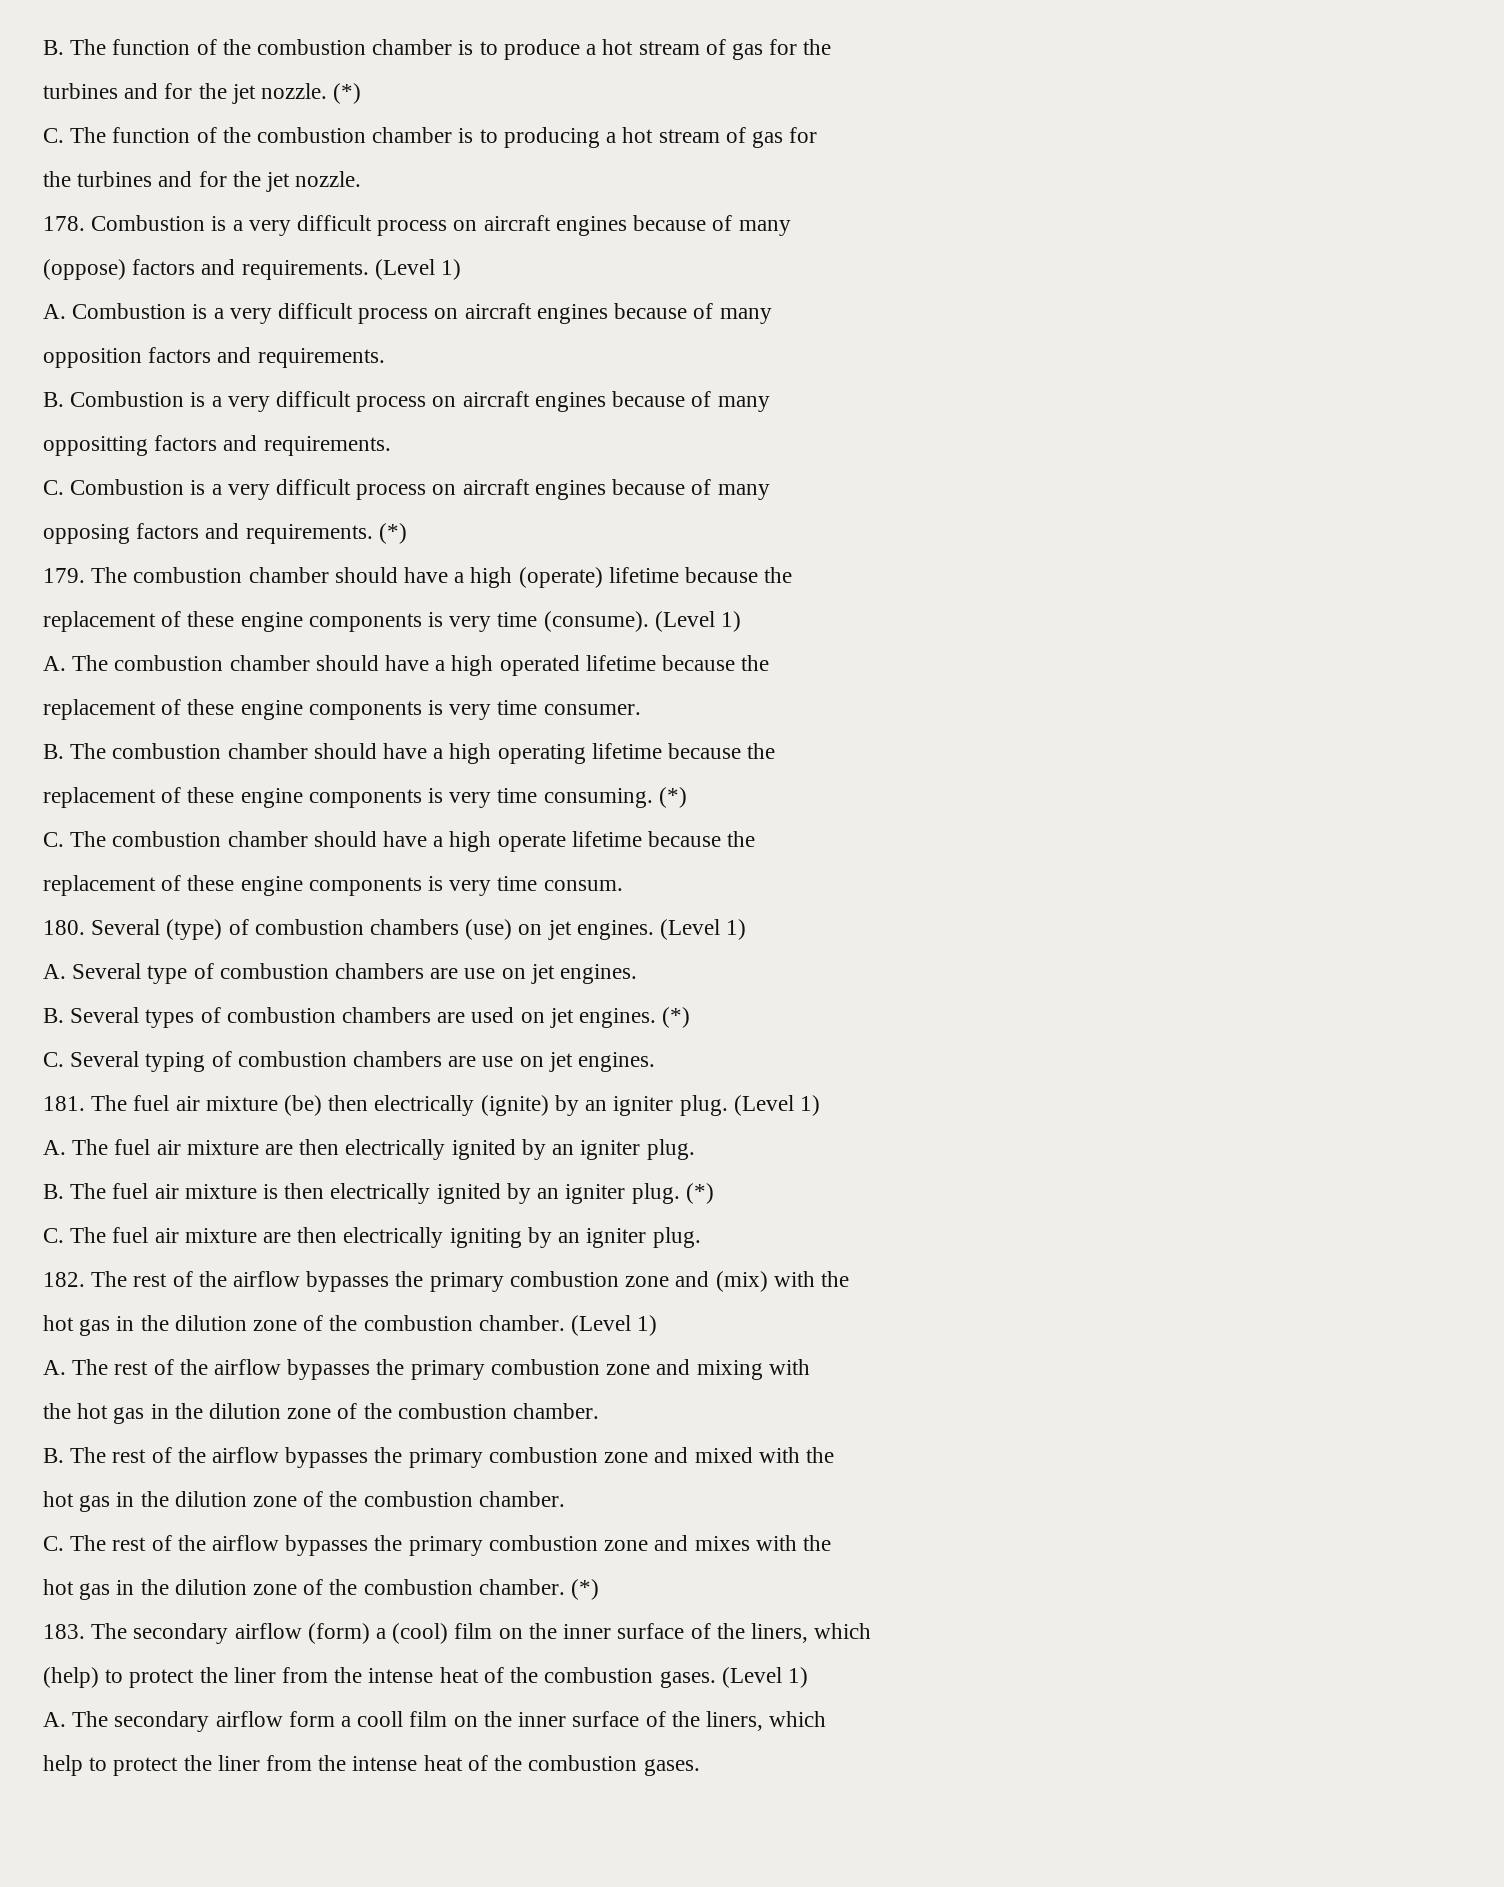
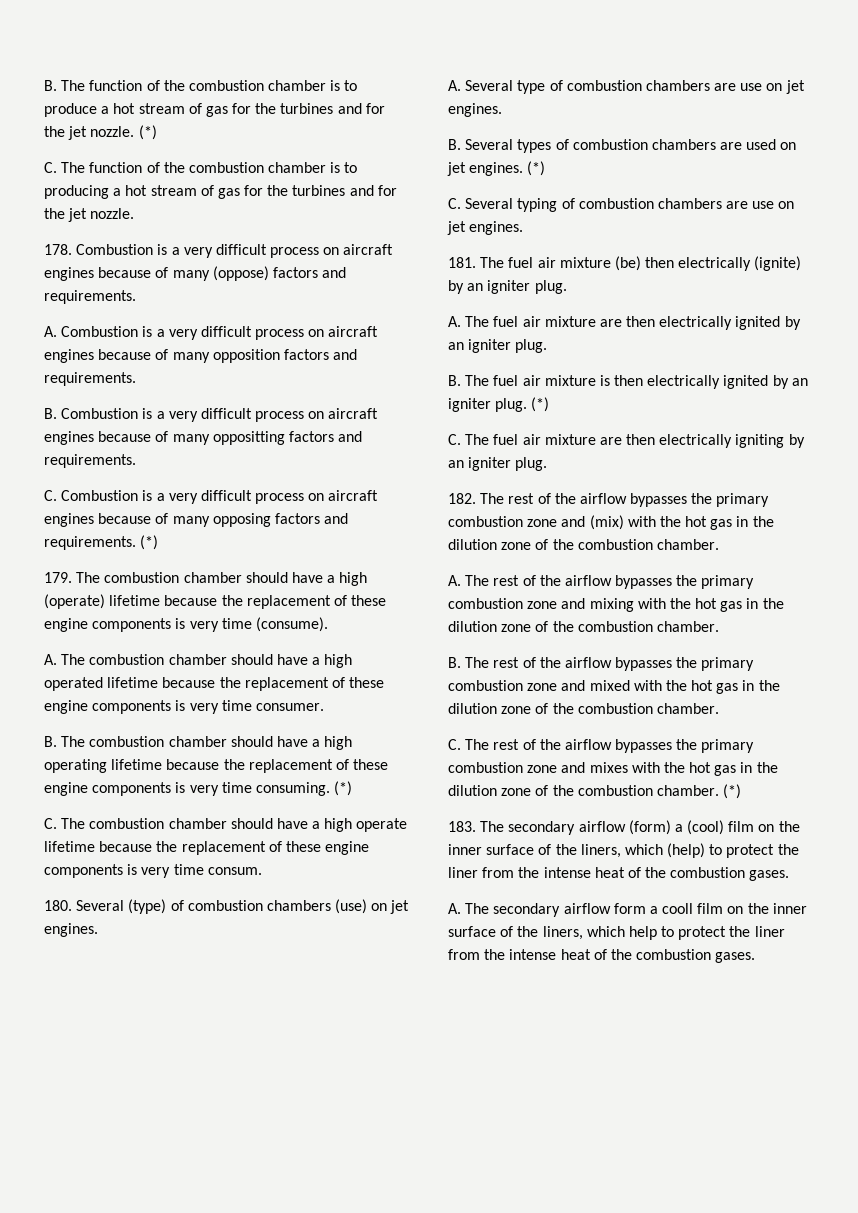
- B. The function of the combustion chamber is to produce a hot stream of gas for the
- turbines and for the jet nozzle.
+ B. The function of the combustion chamber is to produce a hot stream of gas for the turbines and for the jet nozzle.
- C. The function of the combustion chamber is to producing a hot stream of gas for
- the turbines and for the jet nozzle.
+ C. The function of the combustion chamber is to producing a hot stream of gas for the turbines and for the jet nozzle.
- 178. Combustion is a very difficult process on aircraft engines because of many
- (oppose) factors and requirements. (Level 1)
+ 178. Combustion is a very difficult process on aircraft engines because of many (oppose) factors and requirements.
- A. Combustion is a very difficult process on aircraft engines because of many
- opposition factors and requirements.
+ A. Combustion is a very difficult process on aircraft engines because of many opposition factors and requirements.
- B. Combustion is a very difficult process on aircraft engines because of many
- oppositting factors and requirements.
+ B. Combustion is a very difficult process on aircraft engines because of many oppositting factors and requirements.
- C. Combustion is a very difficult process on aircraft engines because of many
- opposing factors and requirements.
+ C. Combustion is a very difficult process on aircraft engines because of many opposing factors and requirements.
- 179. The combustion chamber should have a high (operate) lifetime because the
- replacement of these engine components is very time (consume). (Level 1)
+ 179. The combustion chamber should have a high (operate) lifetime because the replacement of these engine components is very time (consume).
- A. The combustion chamber should have a high operated lifetime because the
- replacement of these engine components is very time consumer.
+ A. The combustion chamber should have a high operated lifetime because the replacement of these engine components is very time consumer.
- B. The combustion chamber should have a high operating lifetime because the
- replacement of these engine components is very time consuming.
+ B. The combustion chamber should have a high operating lifetime because the replacement of these engine components is very time consuming.
- C. The combustion chamber should have a high operate lifetime because the
- replacement of these engine components is very time consum.
+ C. The combustion chamber should have a high operate lifetime because the replacement of these engine components is very time consum.
- 180. Several (type) of combustion chambers (use) on jet engines. (Level 1)
+ 180. Several (type) of combustion chambers (use) on jet engines.
- 181. The fuel air mixture (be) then electrically (ignite) by an igniter plug. (Level 1)
+ 181. The fuel air mixture (be) then electrically (ignite) by an igniter plug.
- 182. The rest of the airflow bypasses the primary combustion zone and (mix) with the
- hot gas in the dilution zone of the combustion chamber. (Level 1)
+ 182. The rest of the airflow bypasses the primary combustion zone and (mix) with the hot gas in the dilution zone of the combustion chamber.
- A. The rest of the airflow bypasses the primary combustion zone and mixing with
- the hot gas in the dilution zone of the combustion chamber.
+ A. The rest of the airflow bypasses the primary combustion zone and mixing with the hot gas in the dilution zone of the combustion chamber.
- B. The rest of the airflow bypasses the primary combustion zone and mixed with the
- hot gas in the dilution zone of the combustion chamber.
+ B. The rest of the airflow bypasses the primary combustion zone and mixed with the hot gas in the dilution zone of the combustion chamber.
- C. The rest of the airflow bypasses the primary combustion zone and mixes with the
- hot gas in the dilution zone of the combustion chamber.
+ C. The rest of the airflow bypasses the primary combustion zone and mixes with the hot gas in the dilution zone of the combustion chamber.
- 183. The secondary airflow (form) a (cool) film on the inner surface of the liners, which
- (help) to protect the liner from the intense heat of the combustion gases. (Level 1)
+ 183. The secondary airflow (form) a (cool) film on the inner surface of the liners, which (help) to protect the liner from the intense heat of the combustion gases.
- A. The secondary airflow form a cooll film on the inner surface of the liners, which
- help to protect the liner from the intense heat of the combustion gases.
+ A. The secondary airflow form a cooll film on the inner surface of the liners, which help to protect the liner from the intense heat of the combustion gases.

